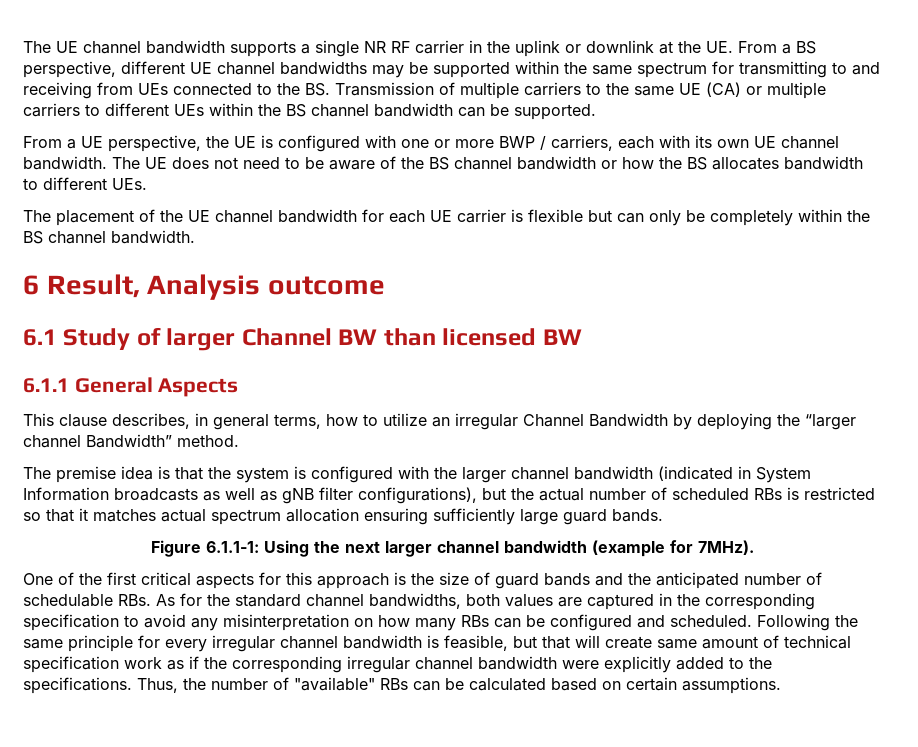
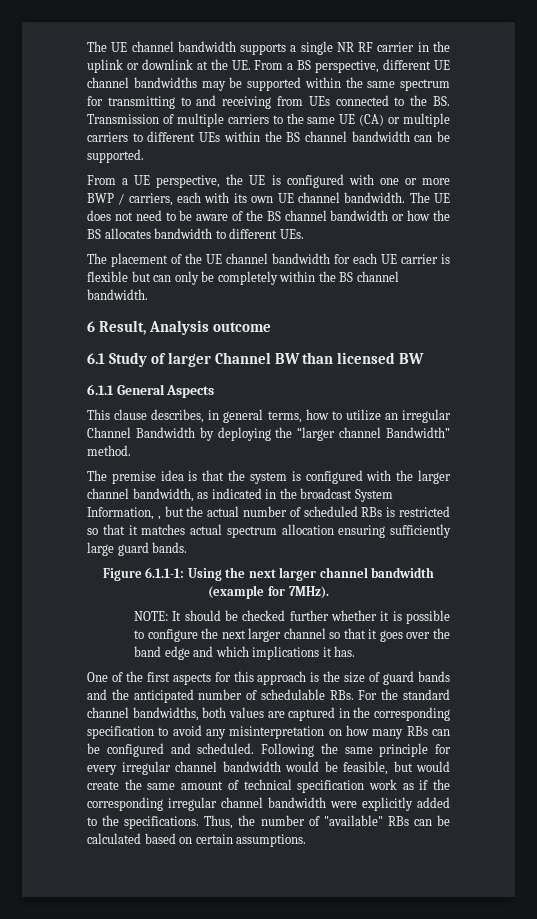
- The premise idea is that the system is configured with the larger channel bandwidth (indicated in System Information broadcasts as well as gNB filter configurations), but the actual number of scheduled RBs is restricted so that it matches actual spectrum allocation ensuring sufficiently large guard bands.
+ The premise idea is that the system is configured with the larger channel bandwidth, as indicated in the broadcast System Information, , but the actual number of scheduled RBs is restricted so that it matches actual spectrum allocation ensuring sufficiently large guard bands.
+ NOTE: It should be checked further whether it is possible to configure the next larger channel so that it goes over the band edge and which implications it has.
- One of the first critical aspects for this approach is the size of guard bands and the anticipated number of schedulable RBs. As for the standard channel bandwidths, both values are captured in the corresponding specification to avoid any misinterpretation on how many RBs can be configured and scheduled.
+ One of the first aspects for this approach is the size of guard bands and the anticipated number of schedulable RBs. For the standard channel bandwidths, both values are captured in the corresponding specification to avoid any misinterpretation on how many RBs can be configured and scheduled.
- Following the same principle for every irregular channel bandwidth is feasible, but that will create same amount of technical specification work as if the corresponding irregular channel bandwidth were explicitly added to the specifications.
+ Following the same principle for every irregular channel bandwidth would be feasible, but would create the same amount of technical specification work as if the corresponding irregular channel bandwidth were explicitly added to the specifications.

